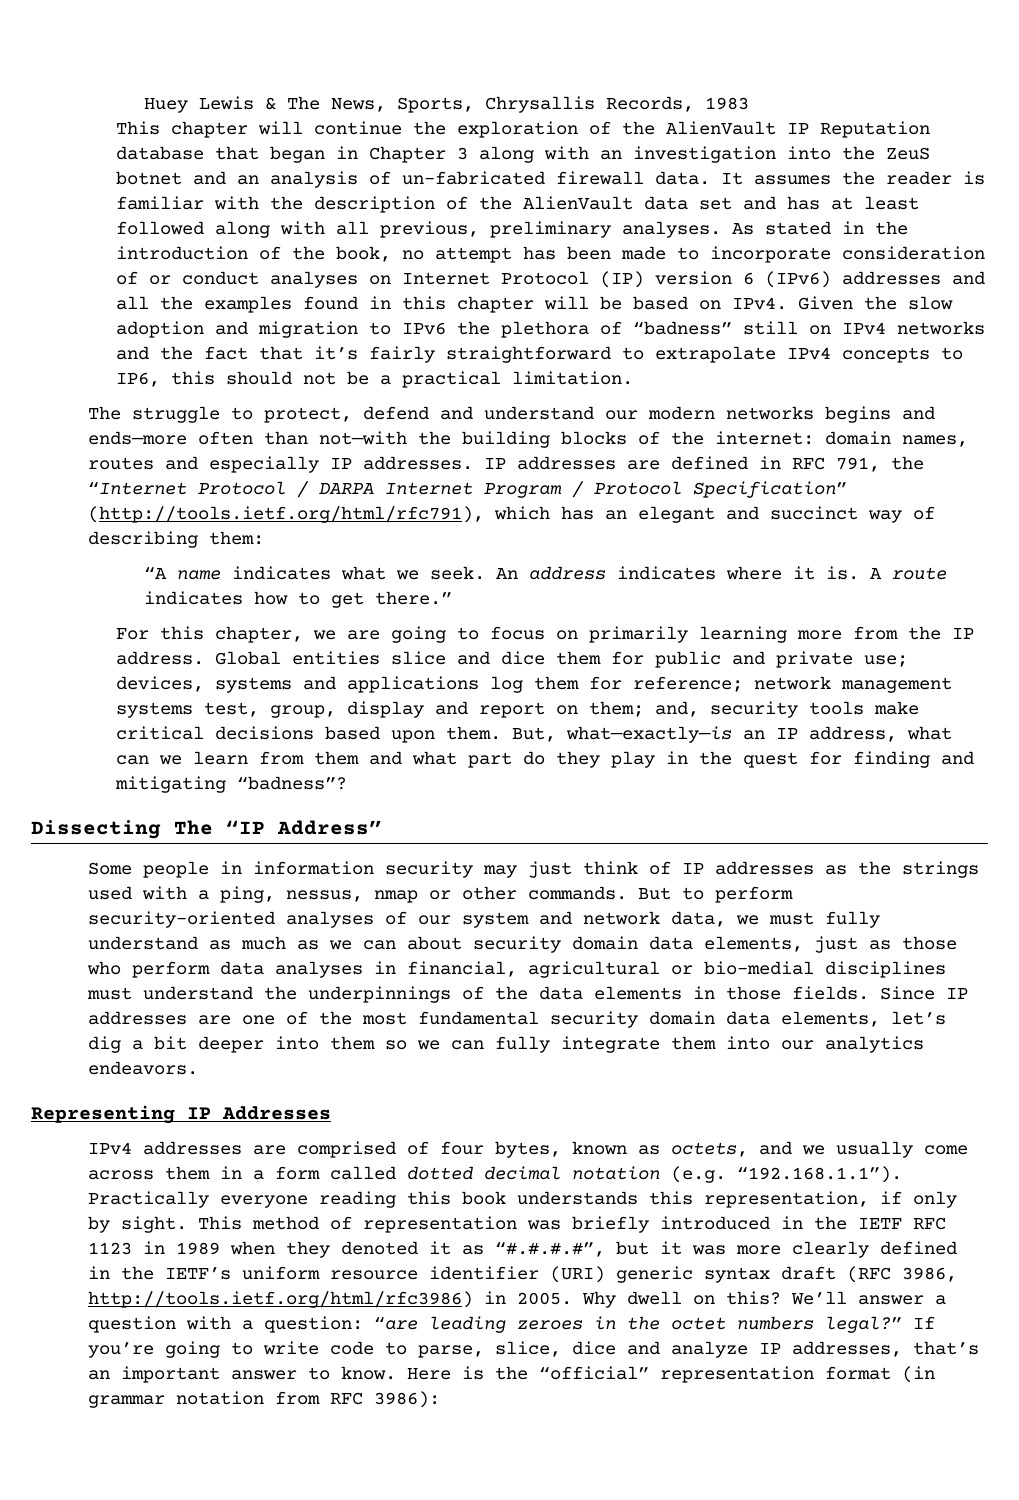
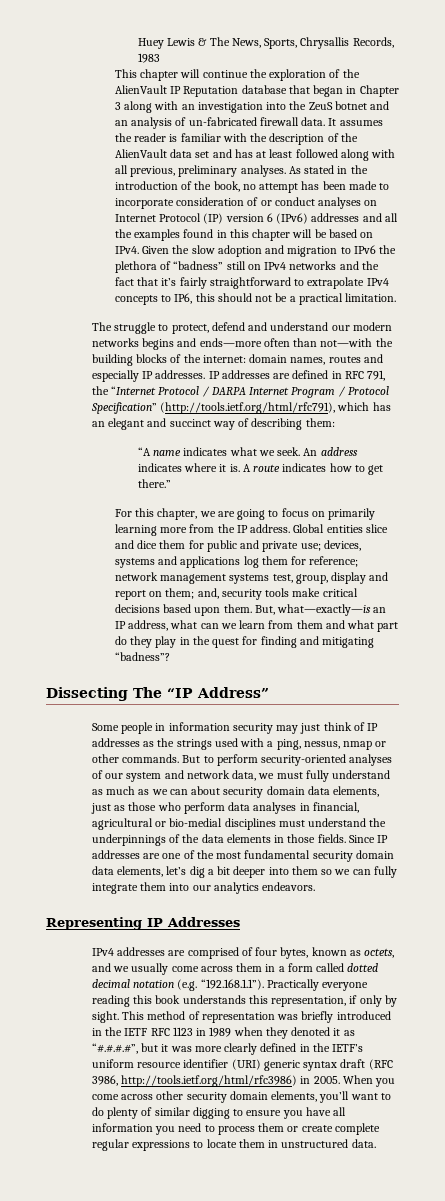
- Why dwell on this? We’ll answer a question with a question: “are leading zeroes in the octet numbers legal?” If you’re going to write code to parse, slice, dice and analyze IP addresses, that’s an important answer to know. Here is the “official” representation format (in grammar notation from RFC 3986):
+ When you come across other security domain elements, you’ll want to do plenty of similar digging to ensure you have all information you need to process them or create complete regular expressions to locate them in unstructured data.

